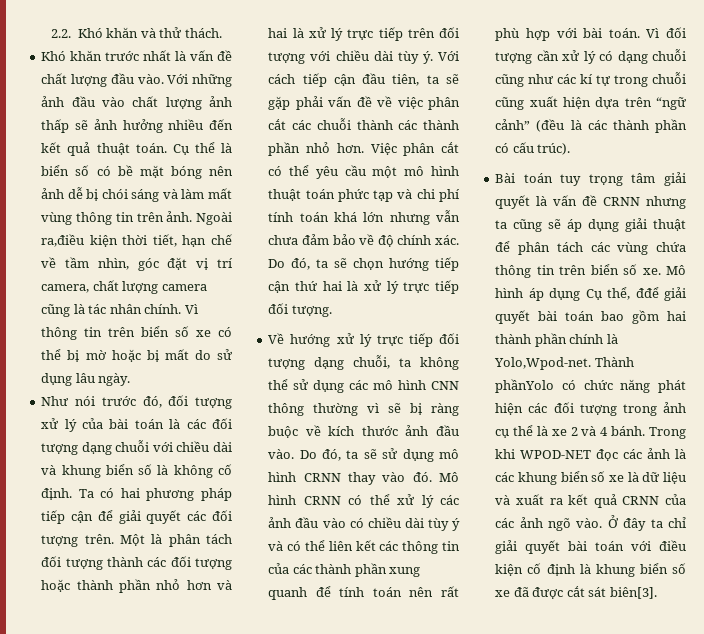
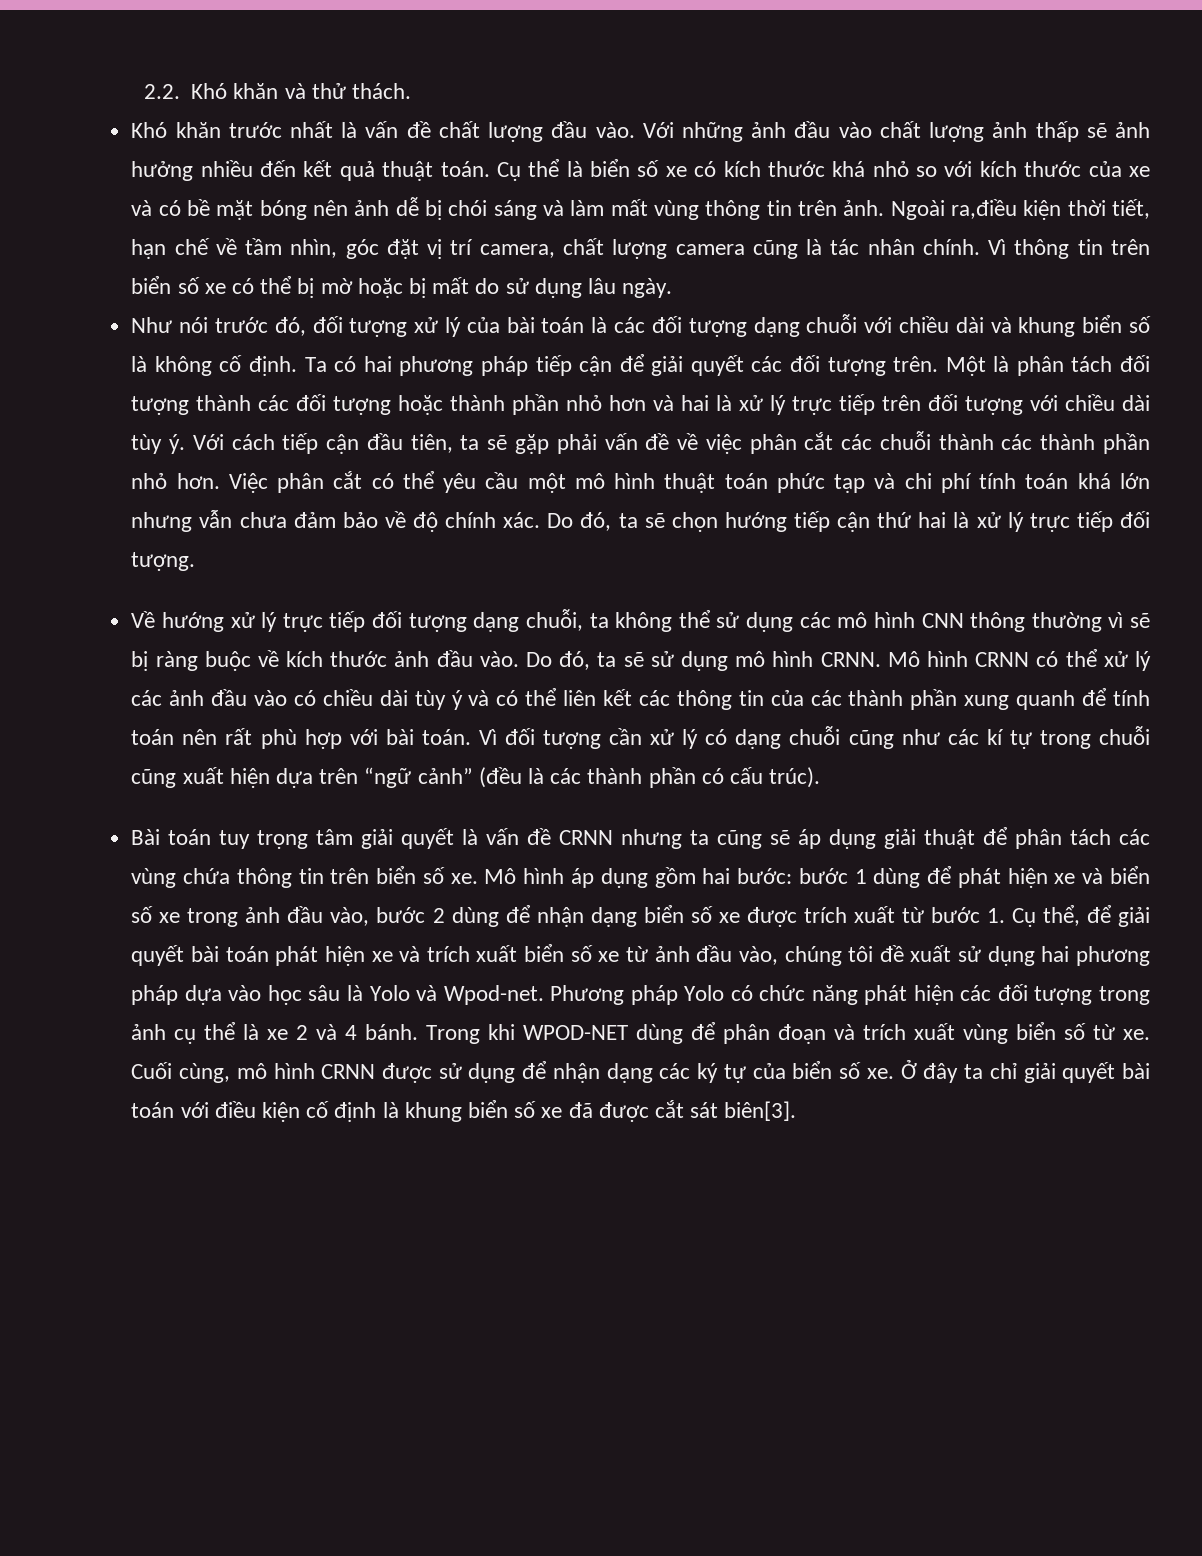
- Cụ thể là biển số có bề mặt bóng nên ảnh dễ bị chói sáng và làm mất vùng thông tin trên ảnh.
+ Cụ thể là biển số xe có kích thước khá nhỏ so với kích thước của xe và có bề mặt bóng nên ảnh dễ bị chói sáng và làm mất vùng thông tin trên ảnh.
- Do đó, ta sẽ sử dụng mô hình CRNN thay vào đó.
+ Do đó, ta sẽ sử dụng mô hình CRNN.
- Mô hình áp dụng Cụ thể, đđể giải quyết bài toán bao gồm hai thành phần chính là Yolo,Wpod-net. Thành phầnYolo có chức năng phát hiện các đối tượng trong ảnh cụ thể là xe 2 và 4 bánh.
+ Mô hình áp dụng gồm hai bước: bước 1 dùng để phát hiện xe và biển số xe trong ảnh đầu vào, bước 2 dùng để nhận dạng biển số xe được trích xuất từ bước 1. Cụ thể, để giải quyết bài toán phát hiện xe và trích xuất biển số xe từ ảnh đầu vào, chúng tôi đề xuất sử dụng hai phương pháp dựa vào học sâu là Yolo và Wpod-net. Phương pháp Yolo có chức năng phát hiện các đối tượng trong ảnh cụ thể là xe 2 và 4 bánh.
- Trong khi WPOD-NET đọc các ảnh là các khung biển số xe là dữ liệu và xuất ra kết quả CRNN của các ảnh ngõ vào.
+ Trong khi WPOD-NET dùng để phân đoạn và trích xuất vùng biển số từ xe. Cuối cùng, mô hình CRNN được sử dụng để nhận dạng các ký tự của biển số xe.

